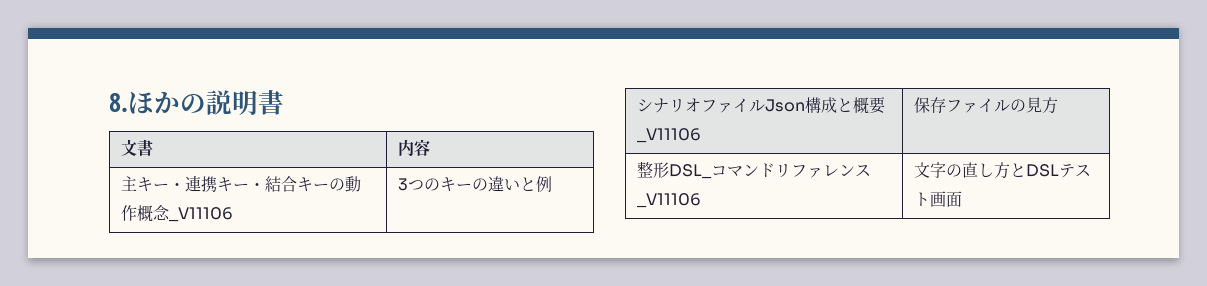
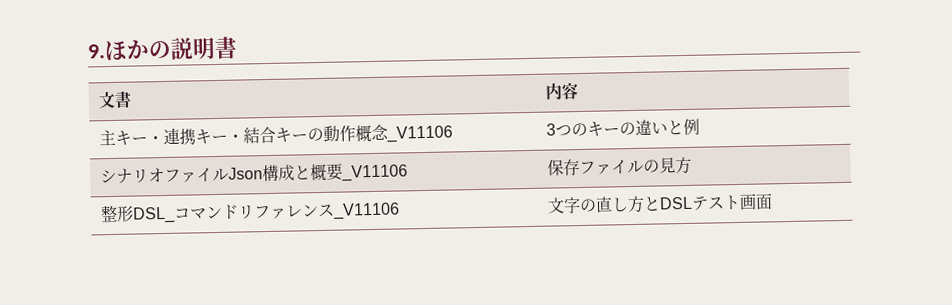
- 8.ほかの説明書
+ 9.ほかの説明書

